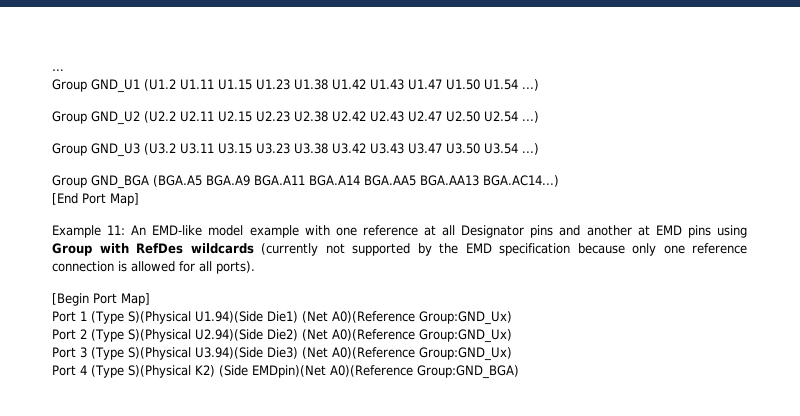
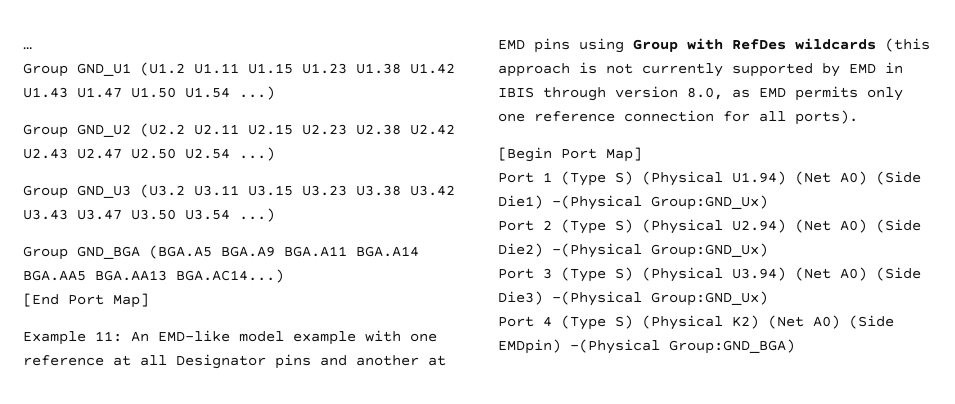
- Example 11: An EMD-like model example with one reference at all Designator pins and another at EMD pins using Group with RefDes wildcards (currently not supported by the EMD specification because only one reference connection is allowed for all ports).
+ Example 11: An EMD-like model example with one reference at all Designator pins and another at EMD pins using Group with RefDes wildcards (this approach is not currently supported by EMD in IBIS through version 8.0, as EMD permits only one reference connection for all ports).
- Port 1 (Type S)(Physical U1.94)(Side Die1) (Net A0)(Reference Group:GND_Ux)
- Port 2 (Type S)(Physical U2.94)(Side Die2) (Net A0)(Reference Group:GND_Ux)
- Port 3 (Type S)(Physical U3.94)(Side Die3) (Net A0)(Reference Group:GND_Ux)
- Port 4 (Type S)(Physical K2) (Side EMDpin)(Net A0)(Reference Group:GND_BGA)
+ Port 1 (Type S) (Physical U1.94) (Net A0) (Side Die1) –(Physical Group:GND_Ux)
+ Port 2 (Type S) (Physical U2.94) (Net A0) (Side Die2) –(Physical Group:GND_Ux)
+ Port 3 (Type S) (Physical U3.94) (Net A0) (Side Die3) –(Physical Group:GND_Ux)
+ Port 4 (Type S) (Physical K2) (Net A0) (Side EMDpin) –(Physical Group:GND_BGA)

